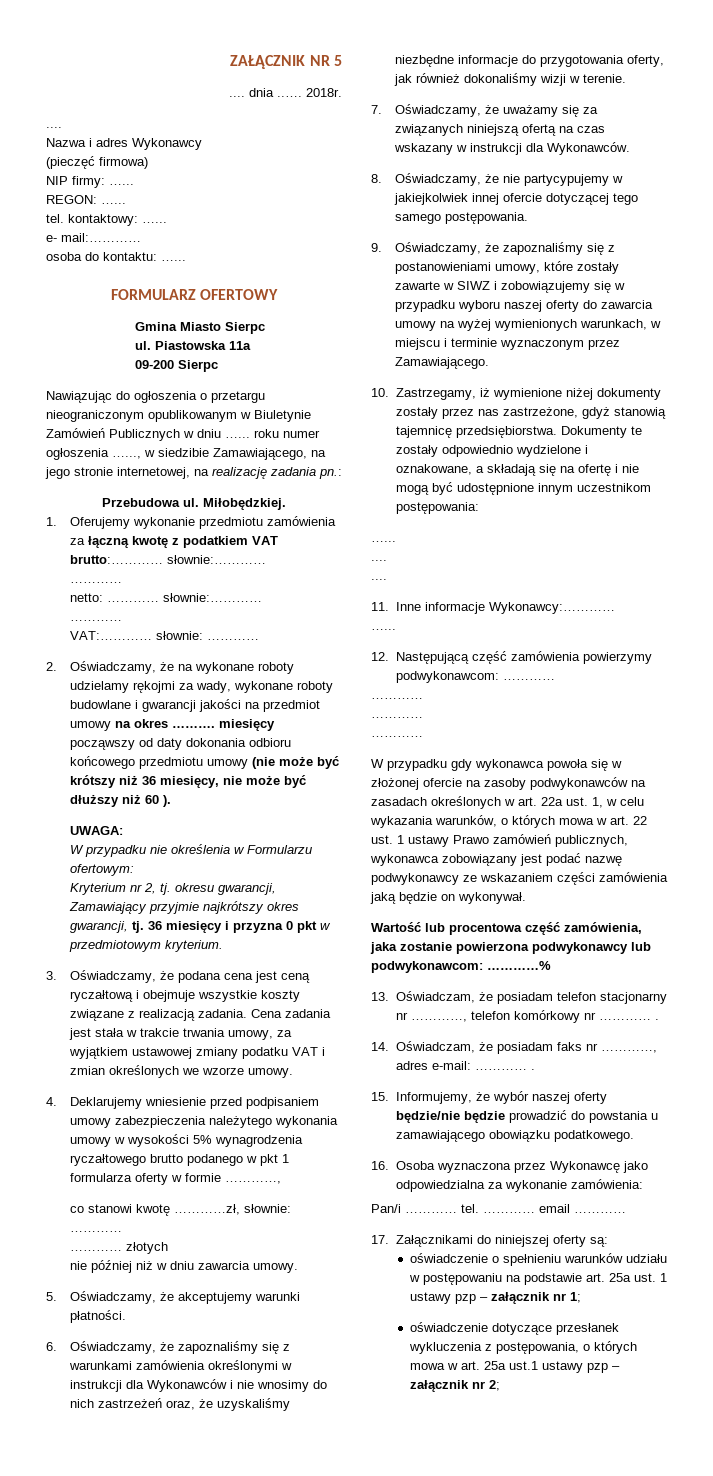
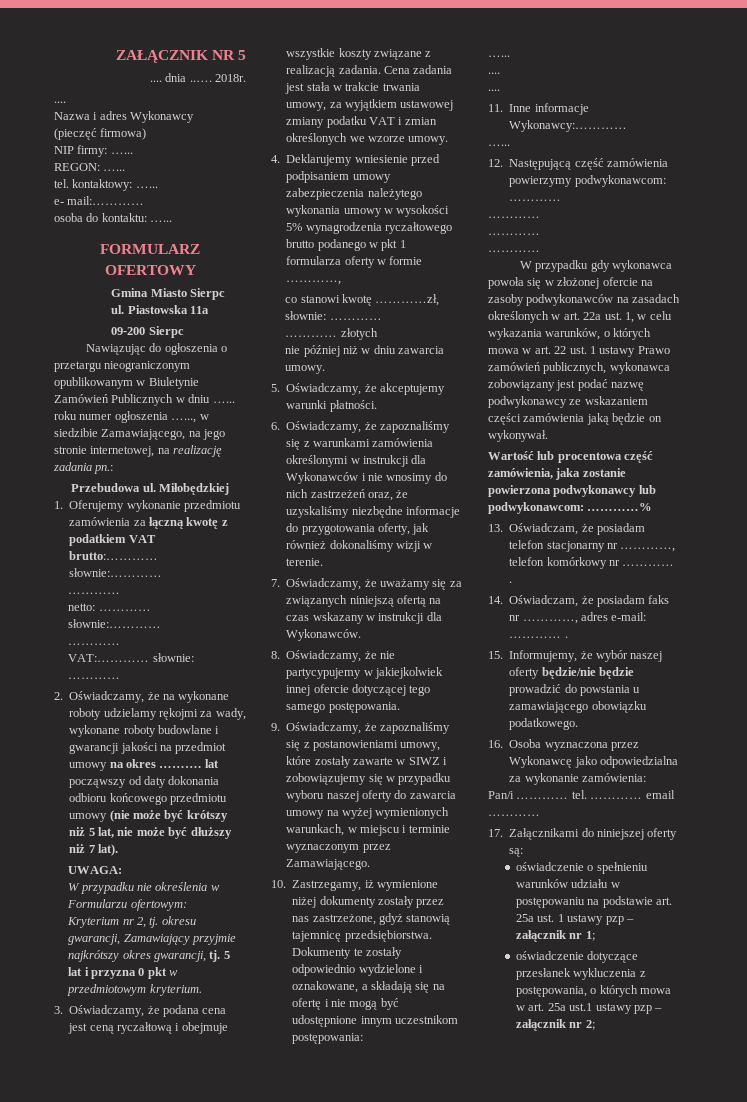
- Miłobędzkiej.
+ Miłobędzkiej
- 2. Oświadczamy, że na wykonane roboty udzielamy rękojmi za wady, wykonane roboty budowlane i gwarancji jakości na przedmiot umowy na okres ………. miesięcy począwszy od daty dokonania odbioru końcowego przedmiotu umowy (nie może być krótszy niż 36 miesięcy, nie może być dłuższy niż 60 ).
+ 2. Oświadczamy, że na wykonane roboty udzielamy rękojmi za wady, wykonane roboty budowlane i gwarancji jakości na przedmiot umowy na okres ………. lat począwszy od daty dokonania odbioru końcowego przedmiotu umowy (nie może być krótszy niż 5 lat, nie może być dłuższy niż 7 lat).
- 36 miesięcy i przyzna 0 pkt w przedmiotowym kryterium.
+ 5 lat i przyzna 0 pkt w przedmiotowym kryterium.

